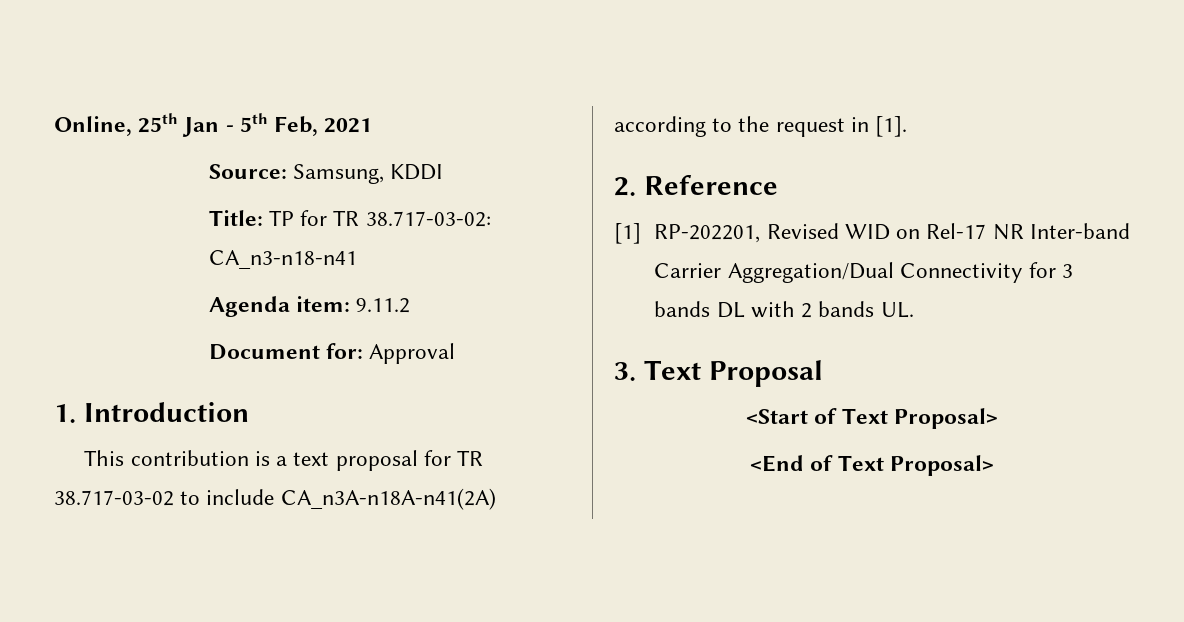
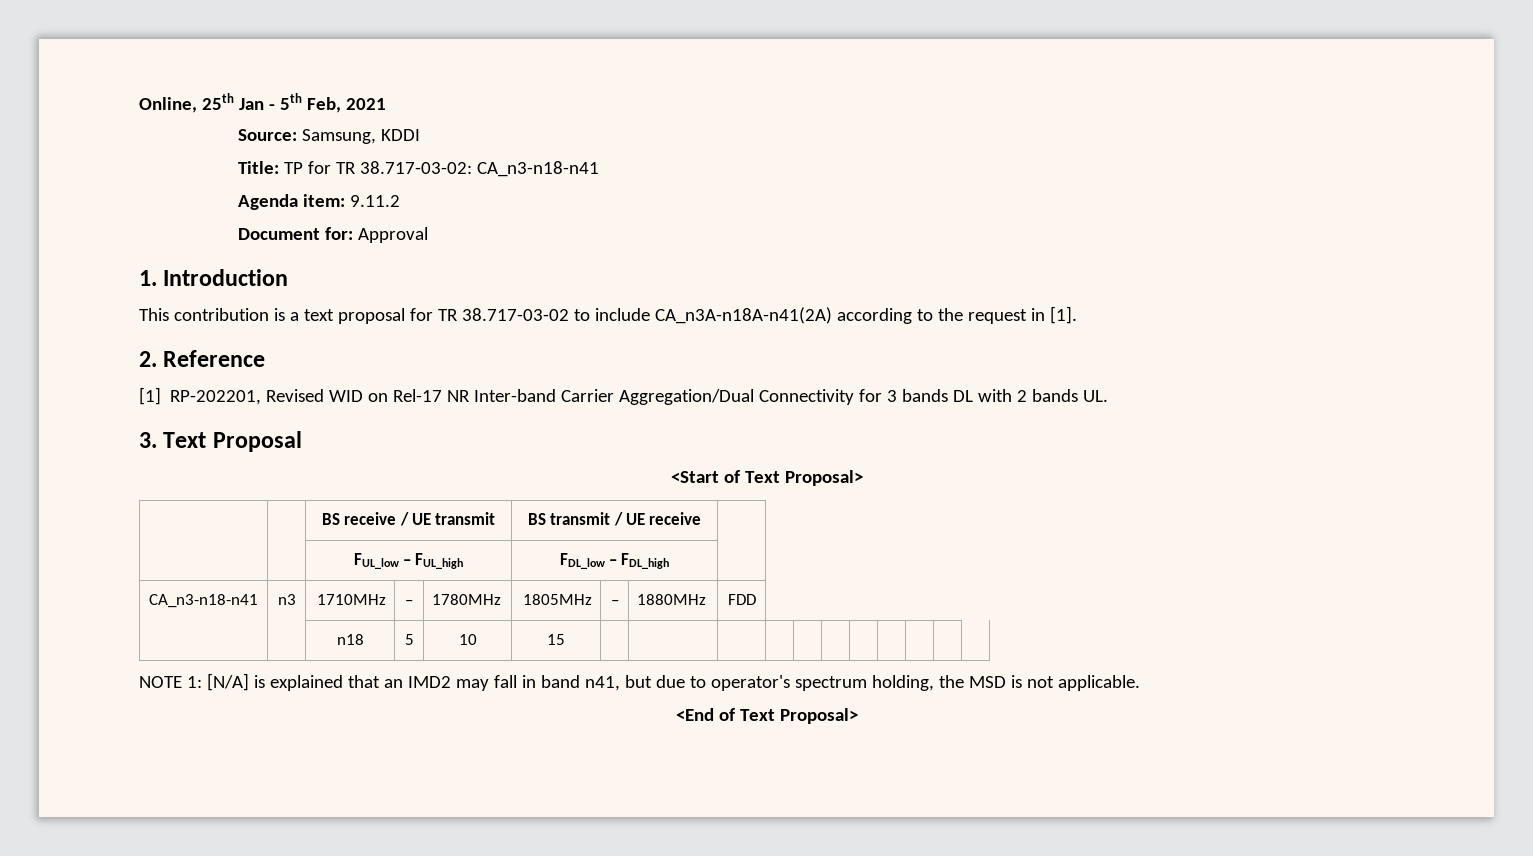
+ | | BS receive / UE transmit | BS transmit / UE receive |
+ | | FUL_low – FUL_high | FDL_low – FDL_high |
+ CA_n3-n18-n41 | n3 | 1710MHz | – | 1780MHz | 1805MHz | – | 1880MHz | FDD
+ | | n18 | 5 | 10 | 15 | | | | | | | | | | |
+ NOTE 1: [N/A] is explained that an IMD2 may fall in band n41, but due to operator's spectrum holding, the MSD is not applicable.

